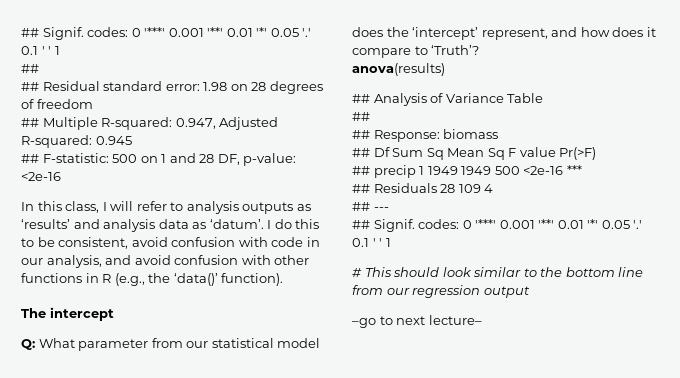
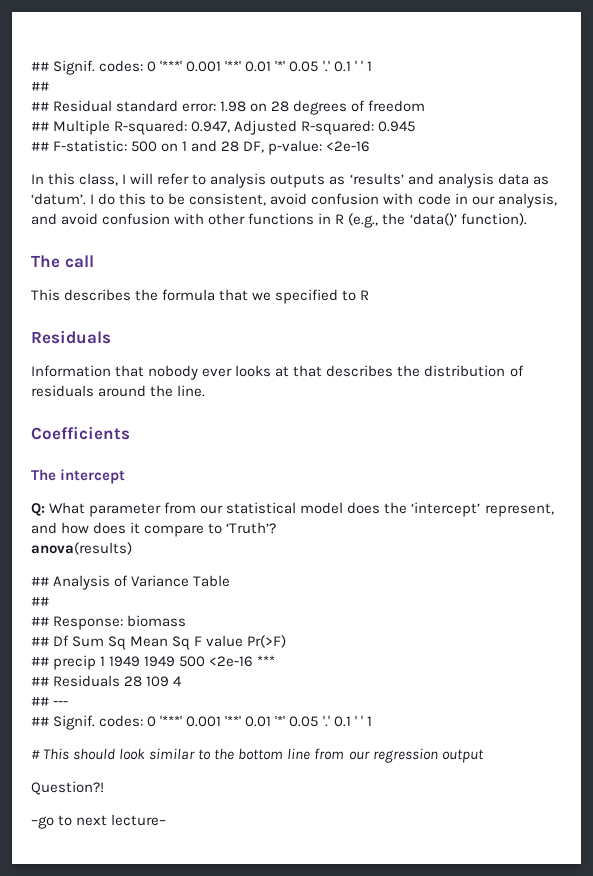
+ The call
+ This describes the formula that we specified to R
+ Residuals
+ Information that nobody ever looks at that describes the distribution of residuals around the line.
+ Coefficients
+ Question?!

